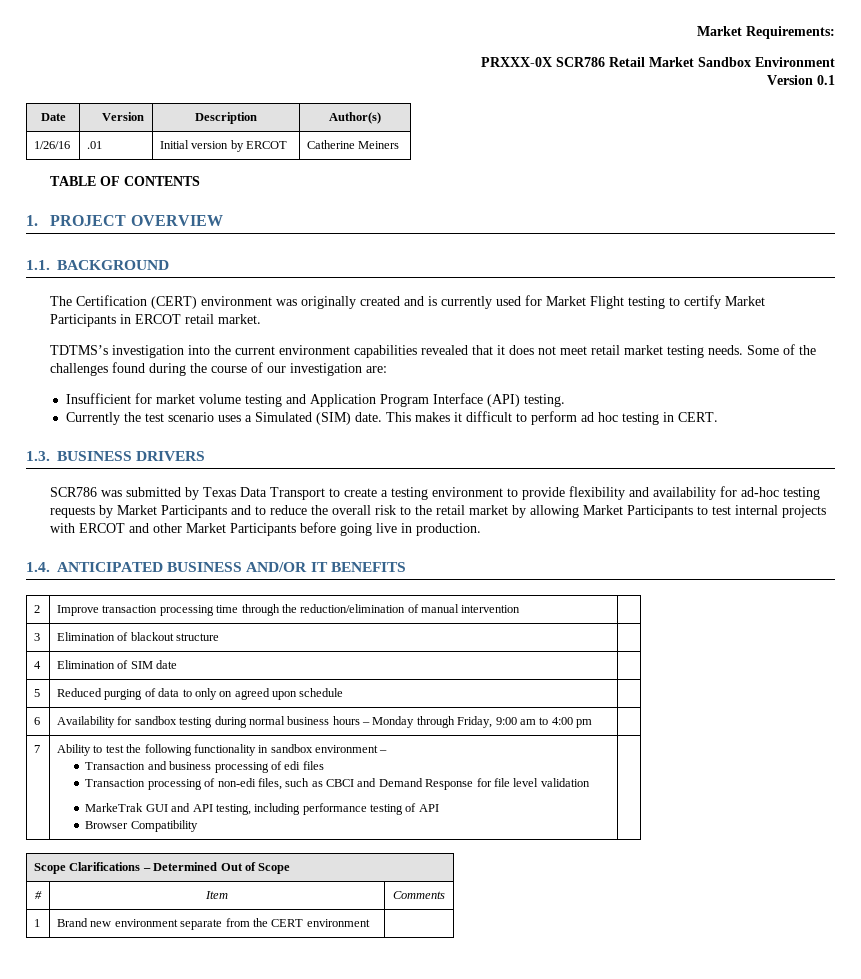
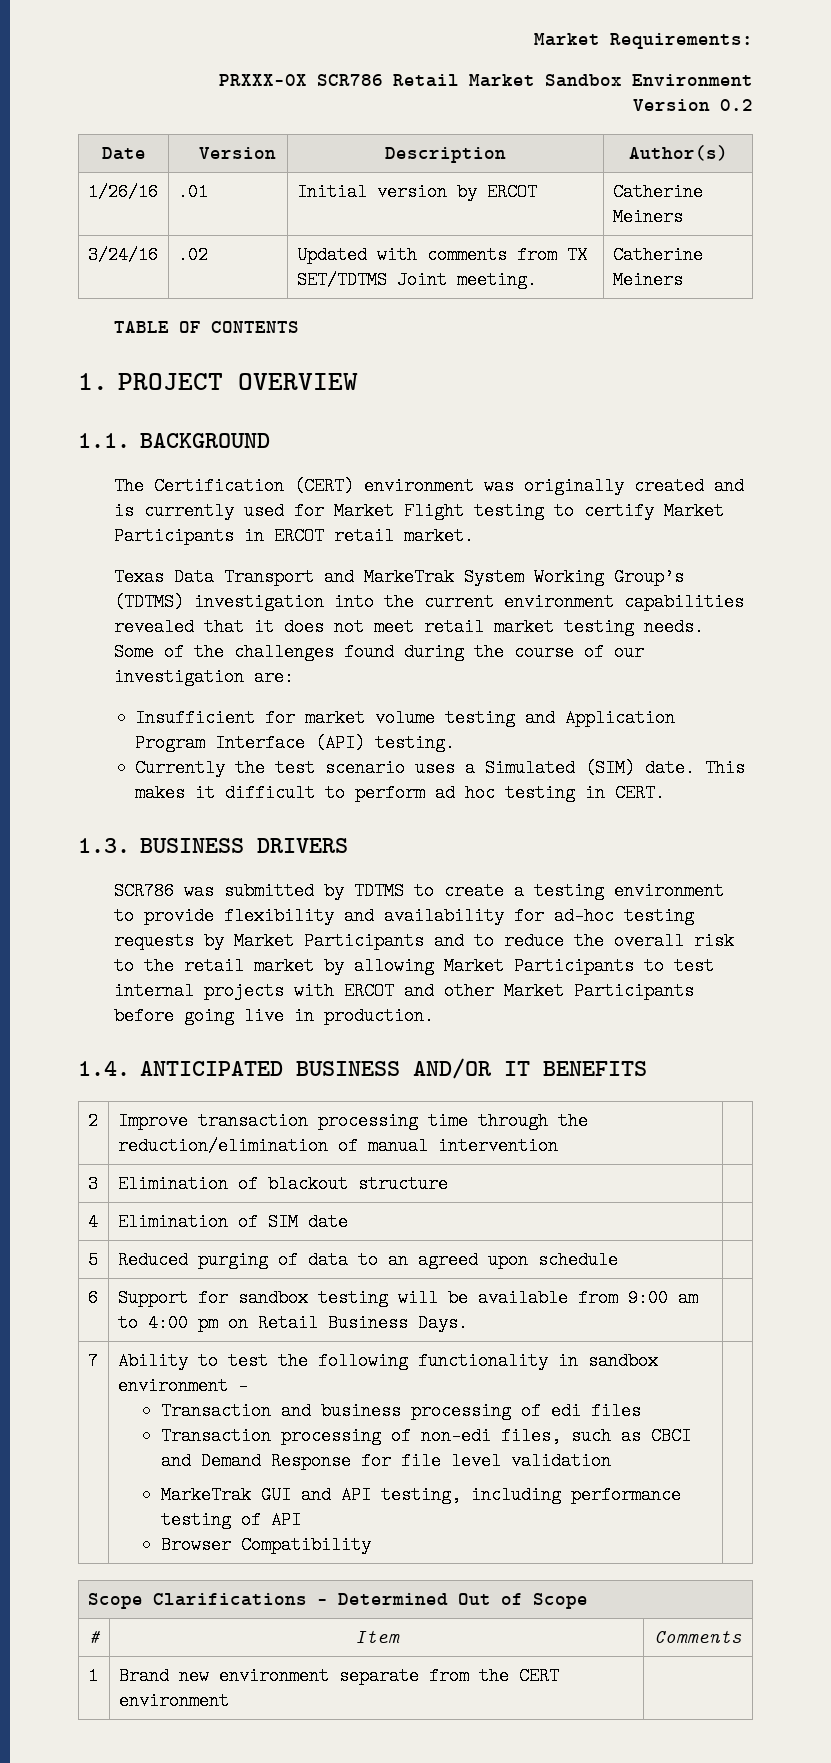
- Version 0.1
+ Version 0.2
+ 3/24/16 | .02 | Updated with comments from TX SET/TDTMS Joint meeting. | Catherine Meiners
- TDTMS’s investigation into the current environment capabilities revealed that it does not meet retail market testing needs.
+ Texas Data Transport and MarkeTrak System Working Group’s (TDTMS) investigation into the current environment capabilities revealed that it does not meet retail market testing needs.
- SCR786 was submitted by Texas Data Transport to create a testing environment to provide flexibility and availability for ad-hoc testing requests by Market Participants and to reduce the overall risk to the retail market by allowing Market Participants to test internal projects with ERCOT and other Market Participants before going live in production.
+ SCR786 was submitted by TDTMS to create a testing environment to provide flexibility and availability for ad-hoc testing requests by Market Participants and to reduce the overall risk to the retail market by allowing Market Participants to test internal projects with ERCOT and other Market Participants before going live in production.
- 5 | Reduced purging of data to only on agreed upon schedule |
+ 5 | Reduced purging of data to an agreed upon schedule |
- 6 | Availability for sandbox testing during normal business hours – Monday through Friday, 9:00 am to 4:00 pm |
+ 6 | Support for sandbox testing will be available from 9:00 am to 4:00 pm on Retail Business Days. |

